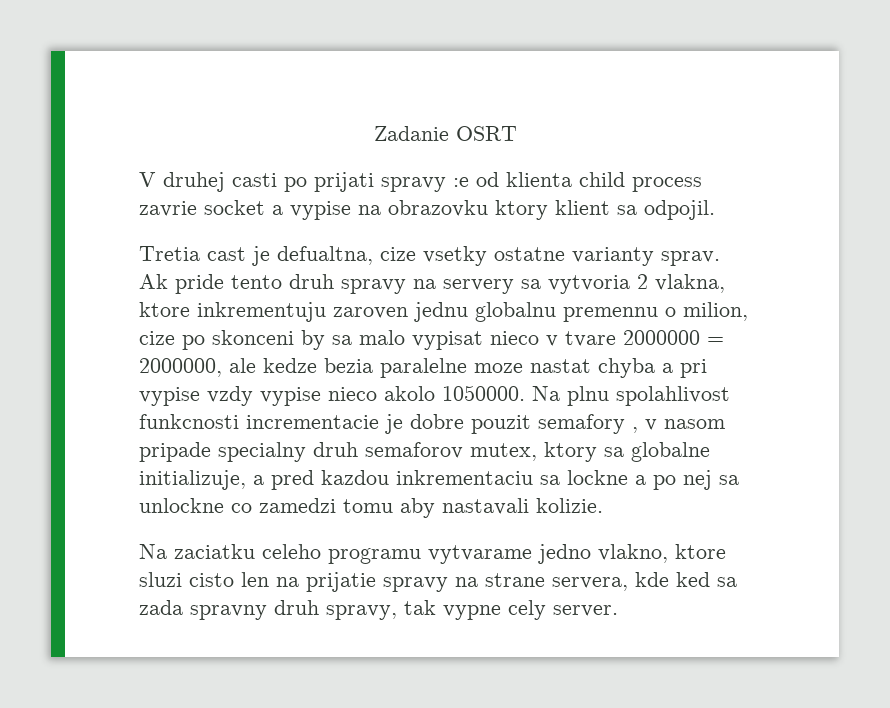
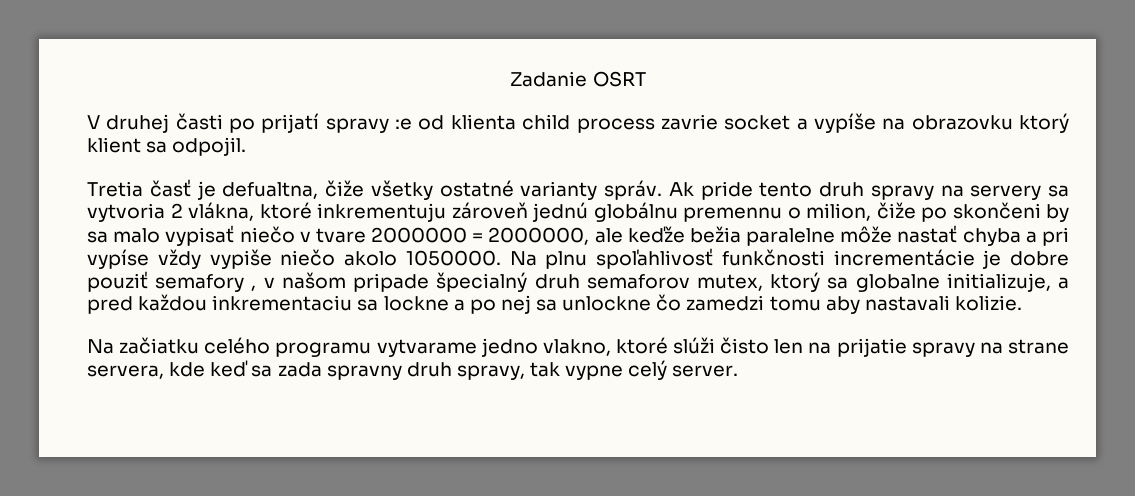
- V druhej casti po prijati spravy :e od klienta child process zavrie socket a vypise na obrazovku ktory klient sa odpojil.
+ V druhej časti po prijatí spravy :e od klienta child process zavrie socket a vypíše na obrazovku ktorý klient sa odpojil.
- Tretia cast je defualtna, cize vsetky ostatne varianty sprav.
+ Tretia časť je defualtna, čiže všetky ostatné varianty správ.
- Ak pride tento druh spravy na servery sa vytvoria 2 vlakna, ktore inkrementuju zaroven jednu globalnu premennu o milion, cize po skonceni by sa malo vypisat nieco v tvare 2000000 = 2000000, ale kedze bezia paralelne moze nastat chyba a pri vypise vzdy vypise nieco akolo 1050000.
+ Ak pride tento druh spravy na servery sa vytvoria 2 vlákna, ktoré inkrementuju zároveň jednú globálnu premennu o milion, čiže po skončeni by sa malo vypisať niečo v tvare 2000000 = 2000000, ale keďže bežia paralelne môže nastať chyba a pri vypíse vždy vypiše niečo akolo 1050000.
- Na plnu spolahlivost funkcnosti incrementacie je dobre pouzit semafory , v nasom pripade specialny druh semaforov mutex, ktory sa globalne initializuje, a pred kazdou inkrementaciu sa lockne a po nej sa unlockne co zamedzi tomu aby nastavali kolizie.
+ Na plnu spoľahlivosť funkčnosti incrementácie je dobre pouziť semafory , v našom pripade špecialný druh semaforov mutex, ktorý sa globalne initializuje, a pred každou inkrementaciu sa lockne a po nej sa unlockne čo zamedzi tomu aby nastavali kolizie.
- Na zaciatku celeho programu vytvarame jedno vlakno, ktore sluzi cisto len na prijatie spravy na strane servera, kde ked sa zada spravny druh spravy, tak vypne cely server.
+ Na začiatku celého programu vytvarame jedno vlakno, ktoré slúži čisto len na prijatie spravy na strane servera, kde keď sa zada spravny druh spravy, tak vypne celý server.

